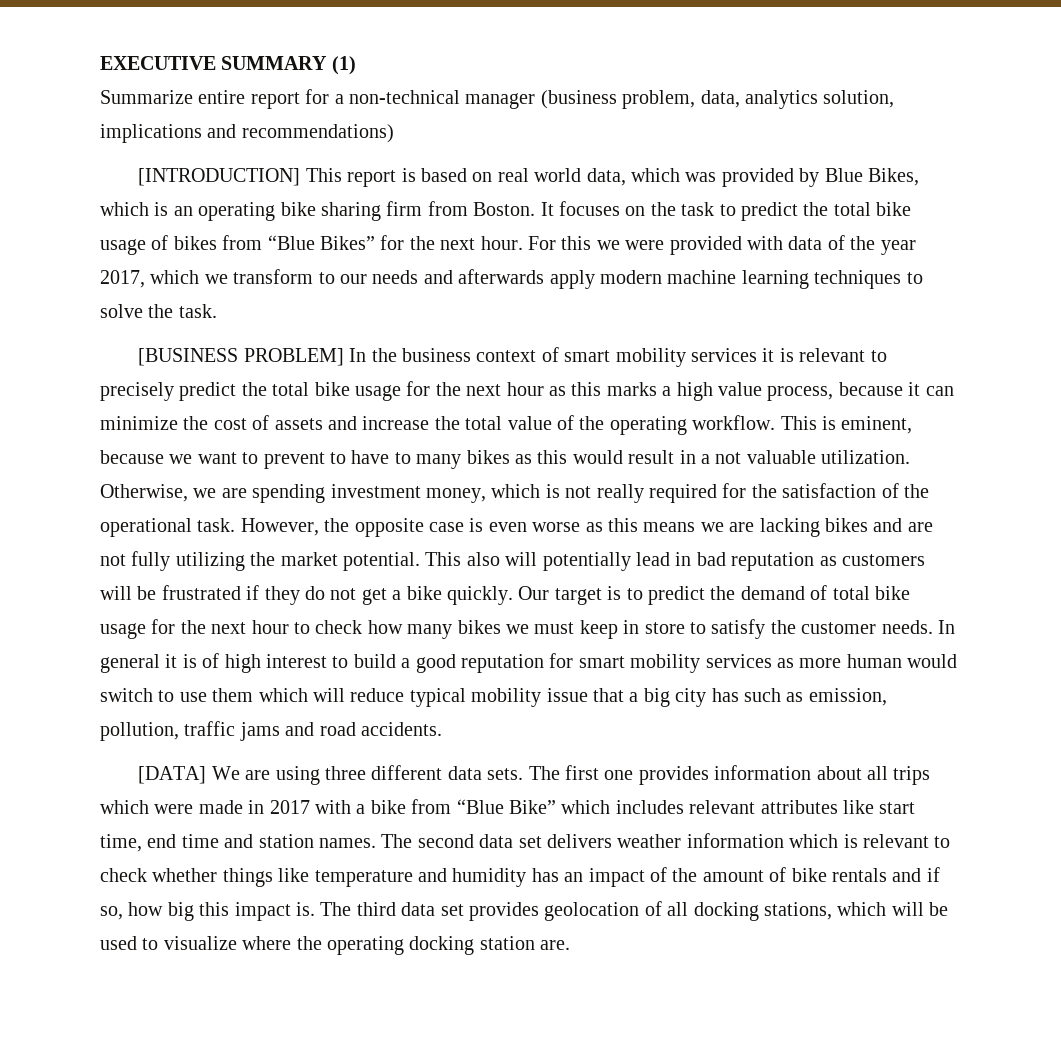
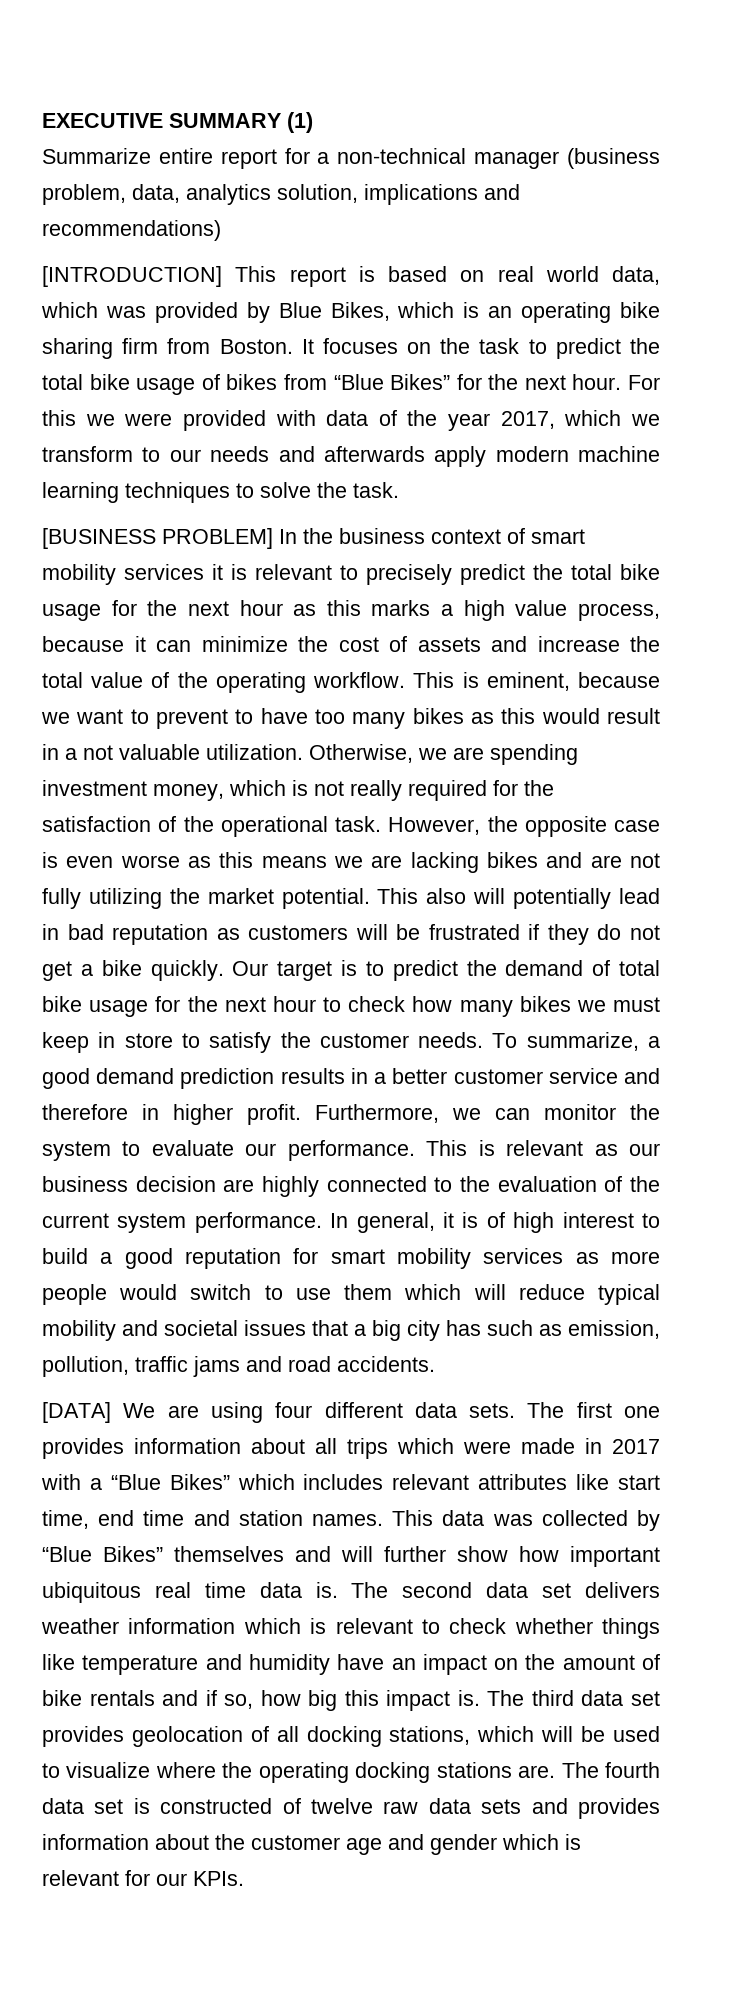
- This is eminent, because we want to prevent to have to many bikes as this would result in a not valuable utilization.
+ This is eminent, because we want to prevent to have too many bikes as this would result in a not valuable utilization.
- In general it is of high interest to build a good reputation for smart mobility services as more human would switch to use them which will reduce typical mobility issue that a big city has such as emission, pollution, traffic jams and road accidents.
+ To summarize, a good demand prediction results in a better customer service and therefore in higher profit. Furthermore, we can monitor the system to evaluate our performance. This is relevant as our business decision are highly connected to the evaluation of the current system performance. In general, it is of high interest to build a good reputation for smart mobility services as more people would switch to use them which will reduce typical mobility and societal issues that a big city has such as emission, pollution, traffic jams and road accidents.
- [DATA] We are using three different data sets.
+ [DATA] We are using four different data sets.
- The first one provides information about all trips which were made in 2017 with a bike from “Blue Bike” which includes relevant attributes like start time, end time and station names.
+ The first one provides information about all trips which were made in 2017 with a “Blue Bikes” which includes relevant attributes like start time, end time and station names.
+ This data was collected by “Blue Bikes” themselves and will further show how important ubiquitous real time data is.
- The second data set delivers weather information which is relevant to check whether things like temperature and humidity has an impact of the amount of bike rentals and if so, how big this impact is.
+ The second data set delivers weather information which is relevant to check whether things like temperature and humidity have an impact on the amount of bike rentals and if so, how big this impact is.
- The third data set provides geolocation of all docking stations, which will be used to visualize where the operating docking station are.
+ The third data set provides geolocation of all docking stations, which will be used to visualize where the operating docking stations are. The fourth data set is constructed of twelve raw data sets and provides information about the customer age and gender which is relevant for our KPIs.

